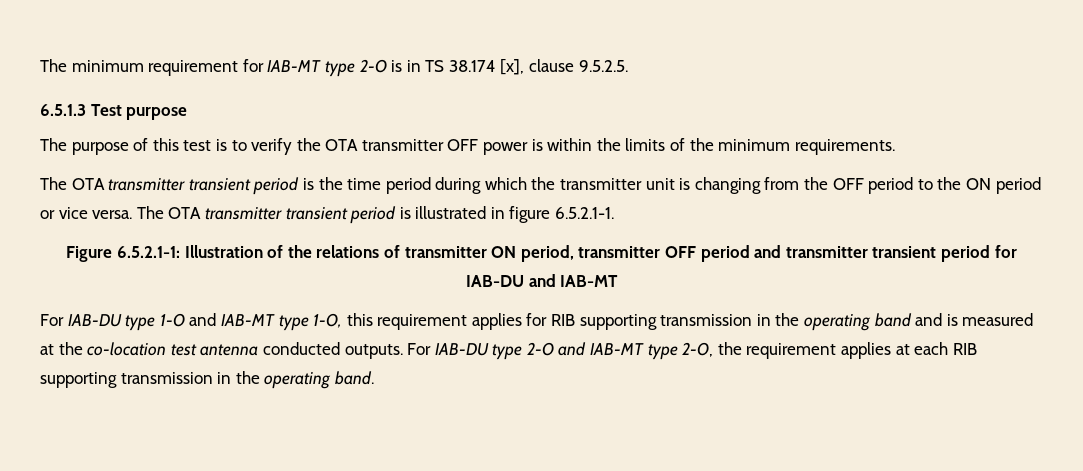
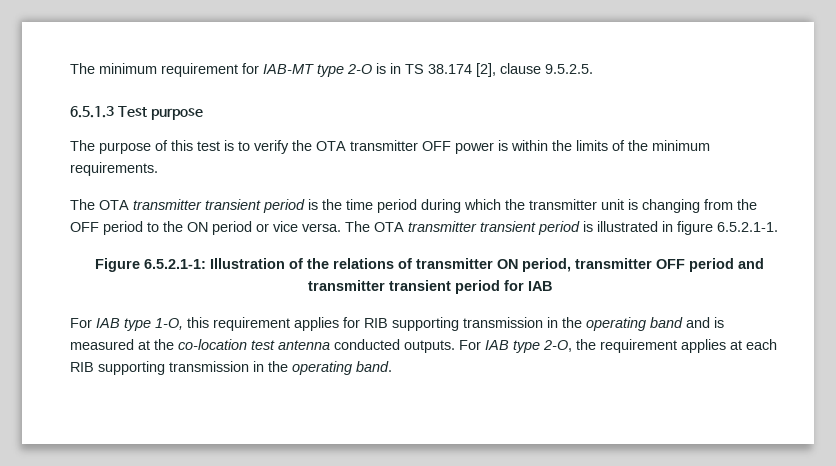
- The minimum requirement for IAB-MT type 2-O is in TS 38.174 [x], clause 9.5.2.5.
+ The minimum requirement for IAB-MT type 2-O is in TS 38.174 [2], clause 9.5.2.5.
- Figure 6.5.2.1-1: Illustration of the relations of transmitter ON period, transmitter OFF period and transmitter transient period for IAB-DU and IAB-MT
- For IAB-DU type 1-O and IAB-MT type 1-O, this requirement applies for RIB supporting transmission in the operating band and is measured at the co-location test antenna conducted outputs.
+ Figure 6.5.2.1-1: Illustration of the relations of transmitter ON period, transmitter OFF period and transmitter transient period for IAB
+ For IAB type 1-O, this requirement applies for RIB supporting transmission in the operating band and is measured at the co-location test antenna conducted outputs.
- For IAB-DU type 2-O and IAB-MT type 2-O, the requirement applies at each RIB supporting transmission in the operating band.
+ For IAB type 2-O, the requirement applies at each RIB supporting transmission in the operating band.

